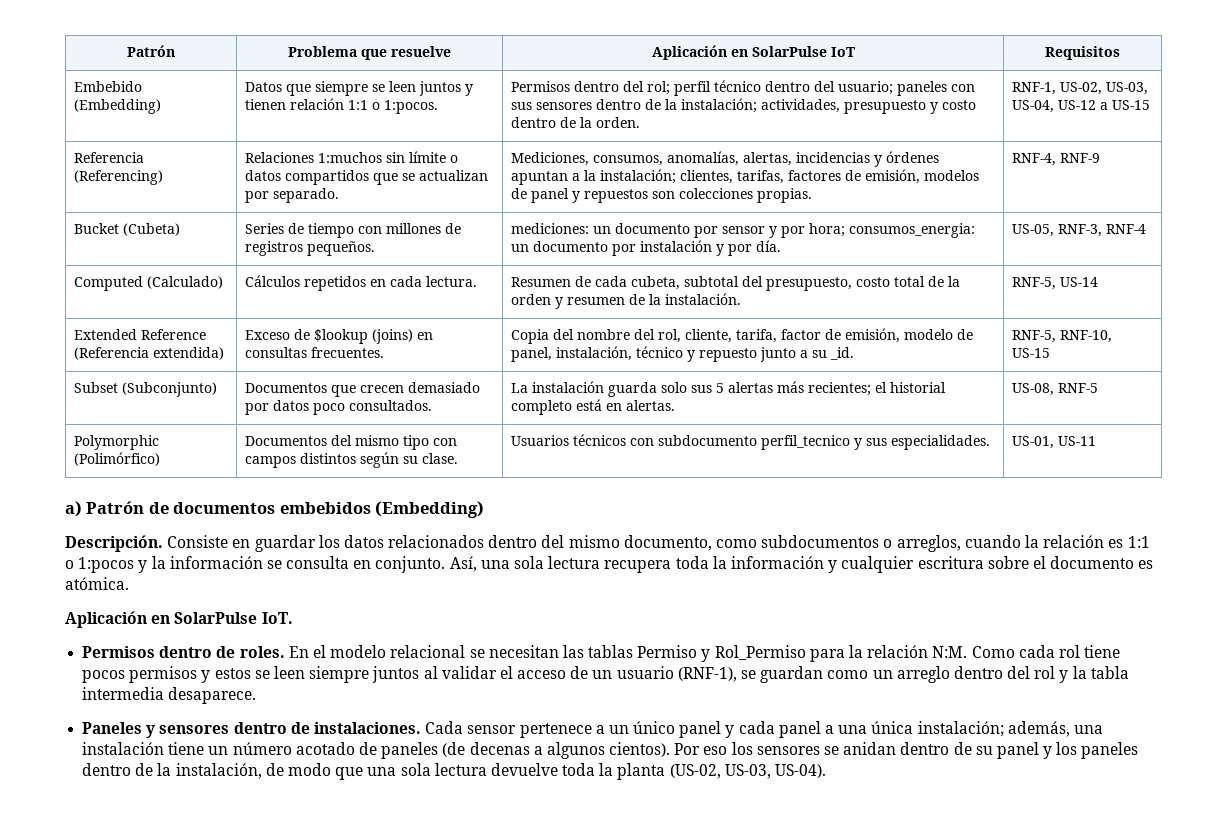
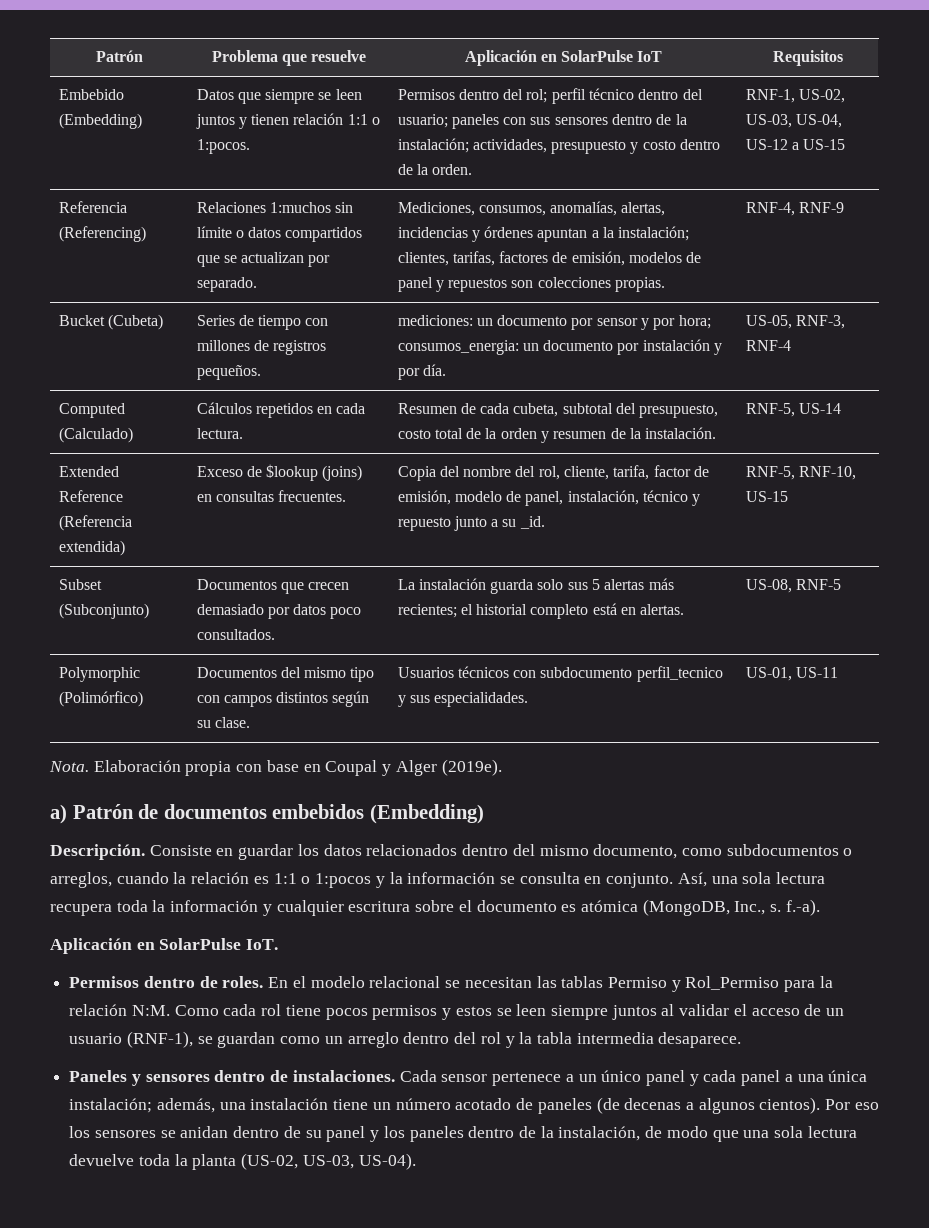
+ Nota. Elaboración propia con base en Coupal y Alger (2019e).
- Así, una sola lectura recupera toda la información y cualquier escritura sobre el documento es atómica.
+ Así, una sola lectura recupera toda la información y cualquier escritura sobre el documento es atómica (MongoDB, Inc., s. f.-a).

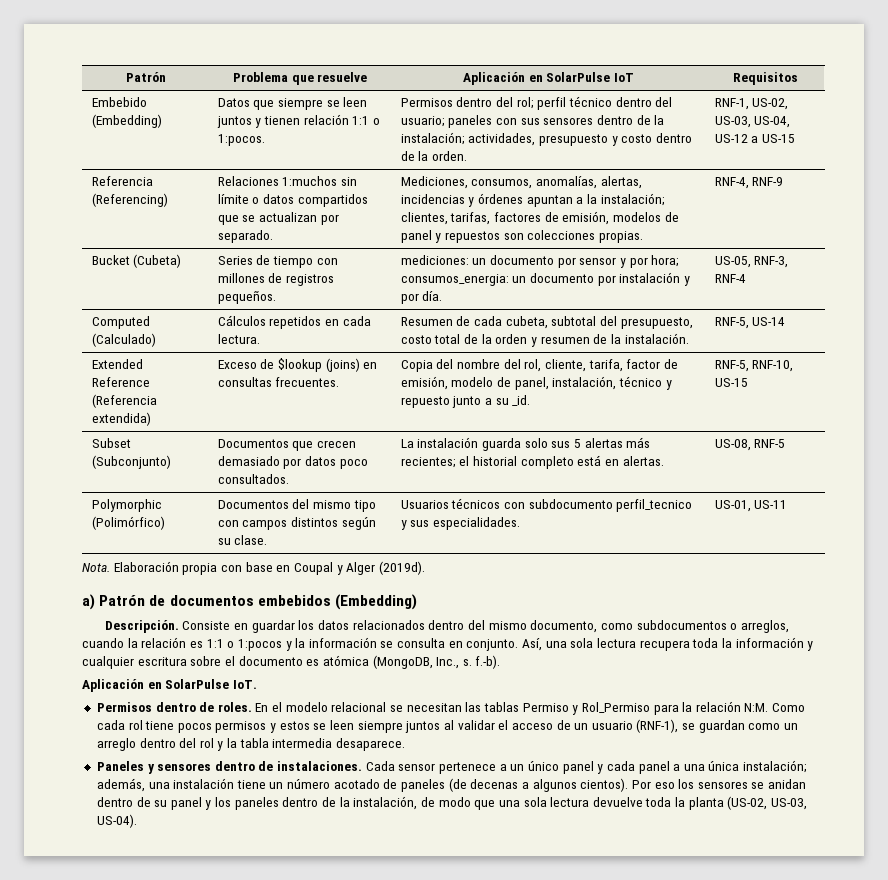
- Elaboración propia con base en Coupal y Alger (2019e).
+ Elaboración propia con base en Coupal y Alger (2019d).
- Así, una sola lectura recupera toda la información y cualquier escritura sobre el documento es atómica (MongoDB, Inc., s. f.-a).
+ Así, una sola lectura recupera toda la información y cualquier escritura sobre el documento es atómica (MongoDB, Inc., s. f.-b).

